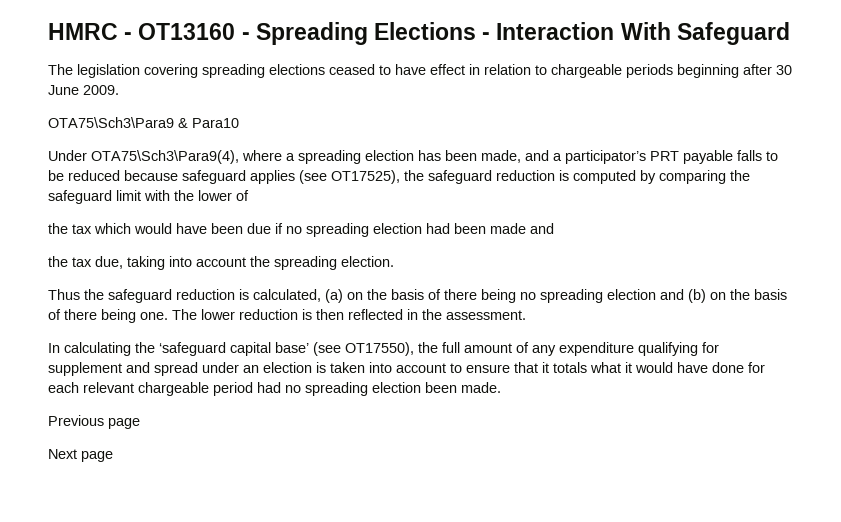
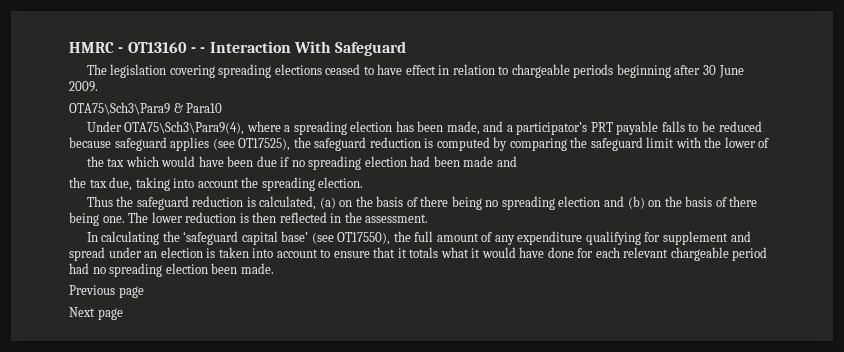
- HMRC - OT13160 - Spreading Elections - Interaction With Safeguard
+ HMRC - OT13160 - - Interaction With Safeguard

